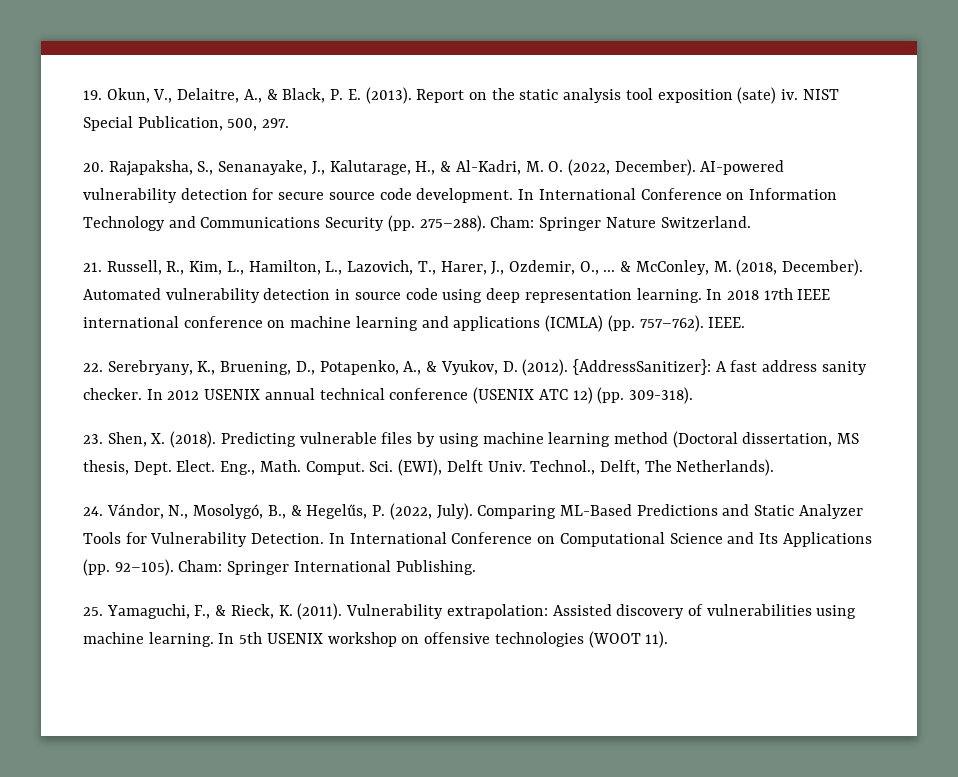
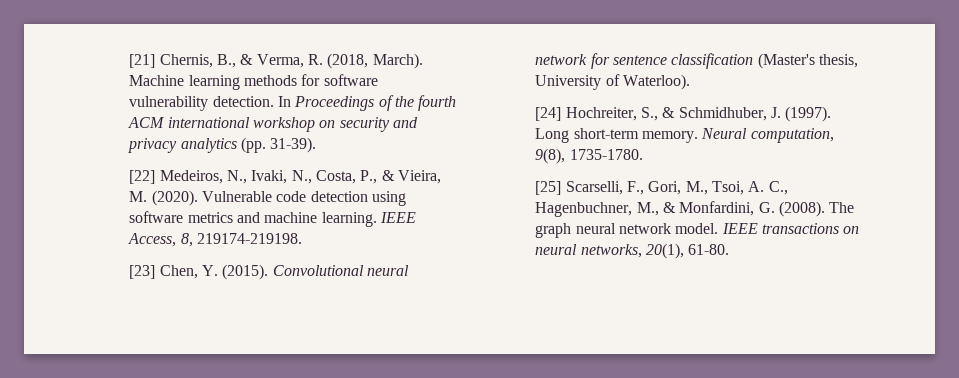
- 19. Okun, V., Delaitre, A., & Black, P. E. (2013). Report on the static analysis tool exposition (sate) iv. NIST Special Publication, 500, 297.
- 20. Rajapaksha, S., Senanayake, J., Kalutarage, H., & Al-Kadri, M. O. (2022, December). AI-powered vulnerability detection for secure source code development. In International Conference on Information Technology and Communications Security (pp. 275–288). Cham: Springer Nature Switzerland.
- 21. Russell, R., Kim, L., Hamilton, L., Lazovich, T., Harer, J., Ozdemir, O., ... & McConley, M. (2018, December). Automated vulnerability detection in source code using deep representation learning. In 2018 17th IEEE international conference on machine learning and applications (ICMLA) (pp. 757–762). IEEE.
- 22. Serebryany, K., Bruening, D., Potapenko, A., & Vyukov, D. (2012). {AddressSanitizer}: A fast address sanity checker. In 2012 USENIX annual technical conference (USENIX ATC 12) (pp. 309-318).
- 23. Shen, X. (2018). Predicting vulnerable files by using machine learning method (Doctoral dissertation, MS thesis, Dept. Elect. Eng., Math. Comput. Sci. (EWI), Delft Univ. Technol., Delft, The Netherlands).
- 24. Vándor, N., Mosolygó, B., & Hegelűs, P. (2022, July). Comparing ML-Based Predictions and Static Analyzer Tools for Vulnerability Detection. In International Conference on Computational Science and Its Applications (pp. 92–105). Cham: Springer International Publishing.
- 25. Yamaguchi, F., & Rieck, K. (2011). Vulnerability extrapolation: Assisted discovery of vulnerabilities using machine learning. In 5th USENIX workshop on offensive technologies (WOOT 11).
+ [21] Chernis, B., & Verma, R. (2018, March). Machine learning methods for software vulnerability detection. In Proceedings of the fourth ACM international workshop on security and privacy analytics (pp. 31-39).
+ [22] Medeiros, N., Ivaki, N., Costa, P., & Vieira, M. (2020). Vulnerable code detection using software metrics and machine learning. IEEE Access, 8, 219174-219198.
+ [23] Chen, Y. (2015). Convolutional neural network for sentence classification (Master's thesis, University of Waterloo).
+ [24] Hochreiter, S., & Schmidhuber, J. (1997). Long short-term memory. Neural computation, 9(8), 1735-1780.
+ [25] Scarselli, F., Gori, M., Tsoi, A. C., Hagenbuchner, M., & Monfardini, G. (2008). The graph neural network model. IEEE transactions on neural networks, 20(1), 61-80.

